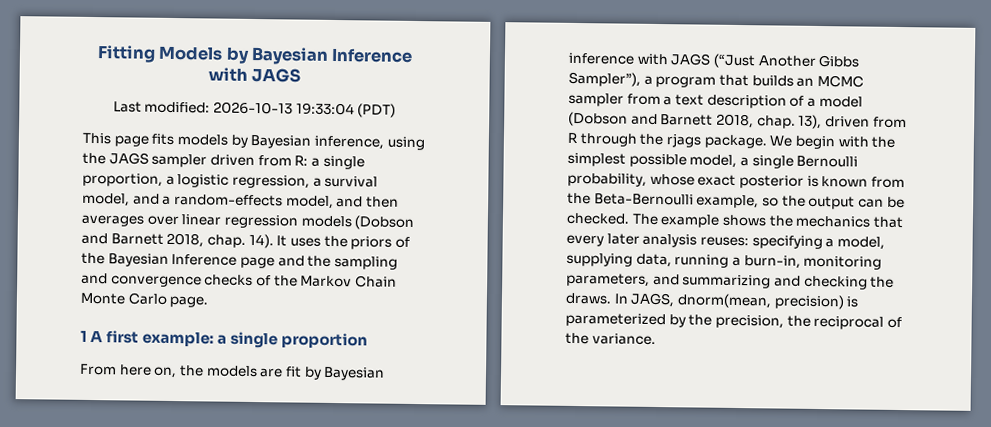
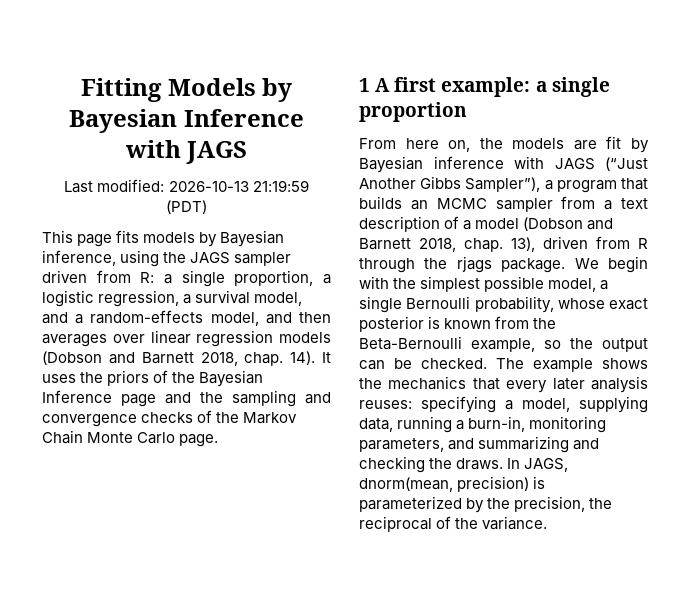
- Last modified: 2026-10-13 19:33:04 (PDT)
+ Last modified: 2026-10-13 21:19:59 (PDT)

